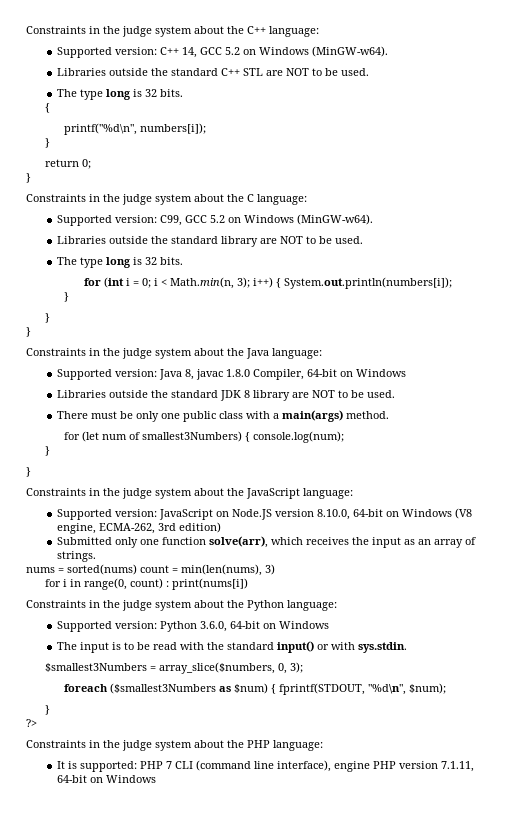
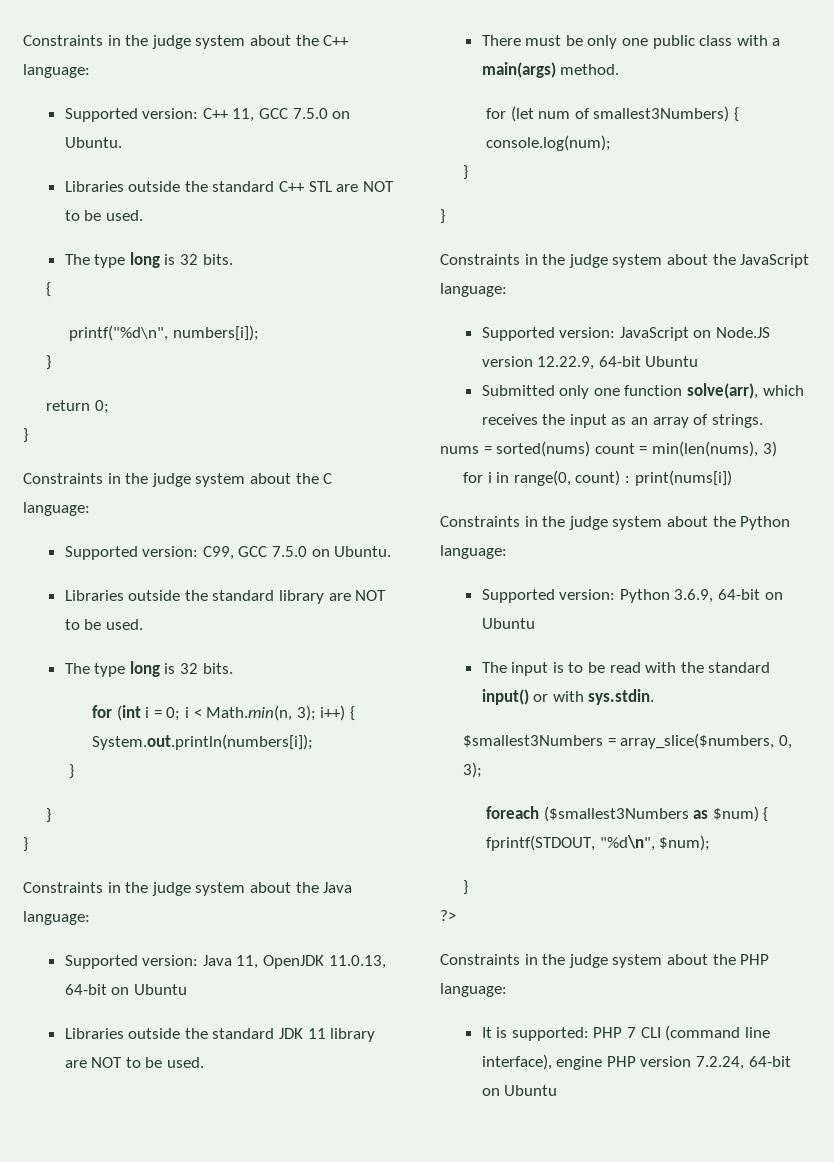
- Supported version: C++ 14, GCC 5.2 on Windows (MinGW-w64).
+ Supported version: C++ 11, GCC 7.5.0 on Ubuntu.
- Supported version: C99, GCC 5.2 on Windows (MinGW-w64).
+ Supported version: C99, GCC 7.5.0 on Ubuntu.
- Supported version: Java 8, javac 1.8.0 Compiler, 64-bit on Windows
+ Supported version: Java 11, OpenJDK 11.0.13, 64-bit on Ubuntu
- Libraries outside the standard JDK 8 library are NOT to be used.
+ Libraries outside the standard JDK 11 library are NOT to be used.
- Supported version: JavaScript on Node.JS version 8.10.0, 64-bit on Windows (V8 engine, ECMA-262, 3rd edition)
+ Supported version: JavaScript on Node.JS version 12.22.9, 64-bit Ubuntu
- Supported version: Python 3.6.0, 64-bit on Windows
+ Supported version: Python 3.6.9, 64-bit on Ubuntu
- It is supported: PHP 7 CLI (command line interface), engine PHP version 7.1.11, 64-bit on Windows
+ It is supported: PHP 7 CLI (command line interface), engine PHP version 7.2.24, 64-bit on Ubuntu

